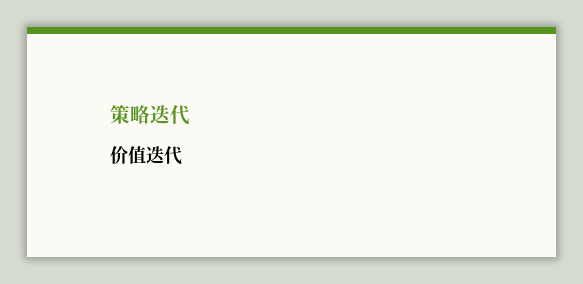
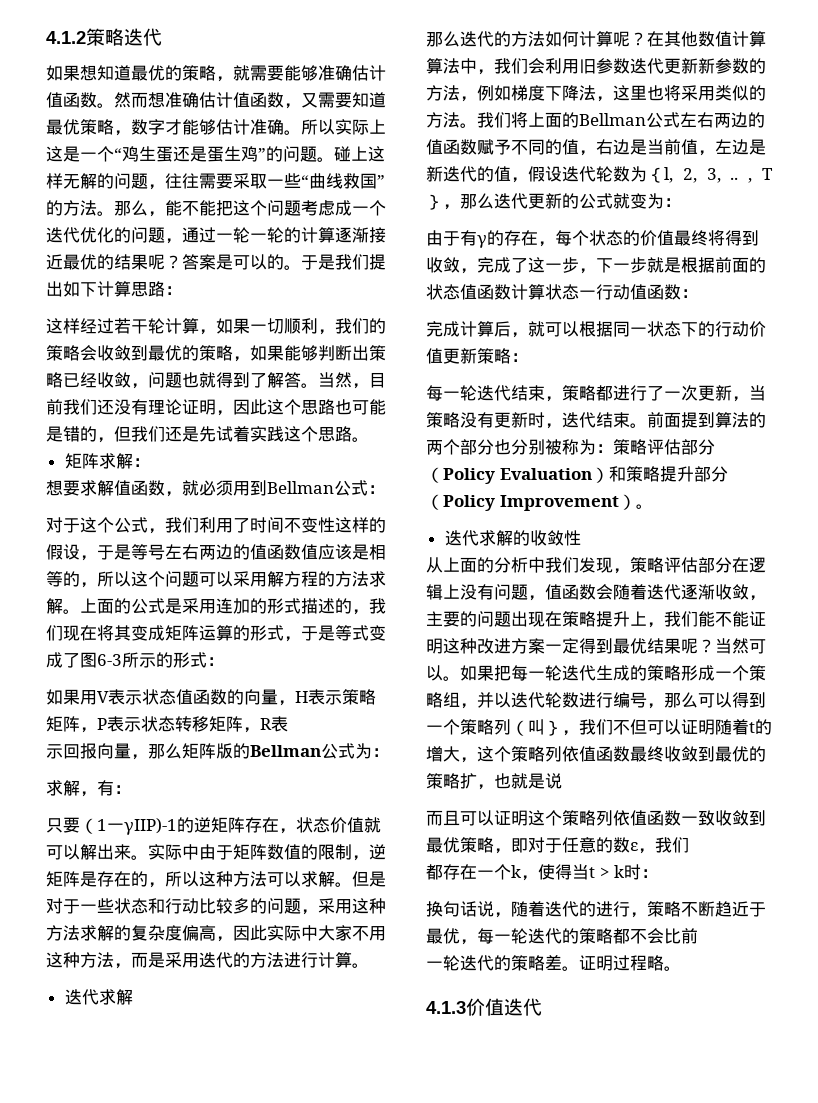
- 策略迭代
+ 4.1.2策略迭代
- 价值迭代
+ 如果想知道最优的策略，就需要能够准确估计值函数。然而想准确估计值函数，又需要知道最优策略，数字才能够估计准确。所以实际上这是一个“鸡生蛋还是蛋生鸡”的问题。碰上这样无解的问题，往往需要采取一些“曲线救国”的方法。那么，能不能把这个问题考虑成一个迭代优化的问题，通过一轮一轮的计算逐渐接近最优的结果呢？答案是可以的。于是我们提出如下计算思路：
+ 这样经过若干轮计算，如果一切顺利，我们的策略会收敛到最优的策略，如果能够判断出策略已经收敛，问题也就得到了解答。当然，目前我们还没有理论证明，因此这个思路也可能是错的，但我们还是先试着实践这个思路。
+ 矩阵求解：
+ 想要求解值函数，就必须用到Bellman公式：
+ 对于这个公式，我们利用了时间不变性这样的假设，于是等号左右两边的值函数值应该是相等的，所以这个问题可以采用解方程的方法求解。上面的公式是采用连加的形式描述的，我们现在将其变成矩阵运算的形式，于是等式变成了图6-3所示的形式：
+ 如果用V表示状态值函数的向量，H表示策略矩阵，P表示状态转移矩阵，R表
+ 示回报向量，那么矩阵版的Bellman公式为：
+ 求解，有：
+ 只要（1一γIIP)-1的逆矩阵存在，状态价值就可以解出来。实际中由于矩阵数值的限制，逆矩阵是存在的，所以这种方法可以求解。但是对于一些状态和行动比较多的问题，采用这种方法求解的复杂度偏高，因此实际中大家不用这种方法，而是采用迭代的方法进行计算。
+ 迭代求解
+ 那么迭代的方法如何计算呢？在其他数值计算算法中，我们会利用旧参数迭代更新新参数的方法，例如梯度下降法，这里也将采用类似的方法。我们将上面的Bellman公式左右两边的值函数赋予不同的值，右边是当前值，左边是新迭代的值，假设迭代轮数为｛l, 2, 3, .. , T｝，那么迭代更新的公式就变为：
+ 由于有γ的存在，每个状态的价值最终将得到收敛，完成了这一步，下一步就是根据前面的状态值函数计算状态一行动值函数：
+ 完成计算后，就可以根据同一状态下的行动价值更新策略：
+ 每一轮迭代结束，策略都进行了一次更新，当策略没有更新时，迭代结束。前面提到算法的两个部分也分别被称为：策略评估部分（Policy Evaluation）和策略提升部分（Policy Improvement）。
+ 迭代求解的收敛性
+ 从上面的分析中我们发现，策略评估部分在逻辑上没有问题，值函数会随着迭代逐渐收敛，主要的问题出现在策略提升上，我们能不能证明这种改进方案一定得到最优结果呢？当然可以。如果把每一轮迭代生成的策略形成一个策略组，并以迭代轮数进行编号，那么可以得到一个策略列（叫｝，我们不但可以证明随着t的增大，这个策略列依值函数最终收敛到最优的策略扩，也就是说
+ 而且可以证明这个策略列依值函数一致收敛到最优策略，即对于任意的数ε，我们
+ 都存在一个k，使得当t > k时：
+ 换句话说，随着迭代的进行，策略不断趋近于最优，每一轮迭代的策略都不会比前
+ 一轮迭代的策略差。证明过程略。
+ 4.1.3价值迭代

